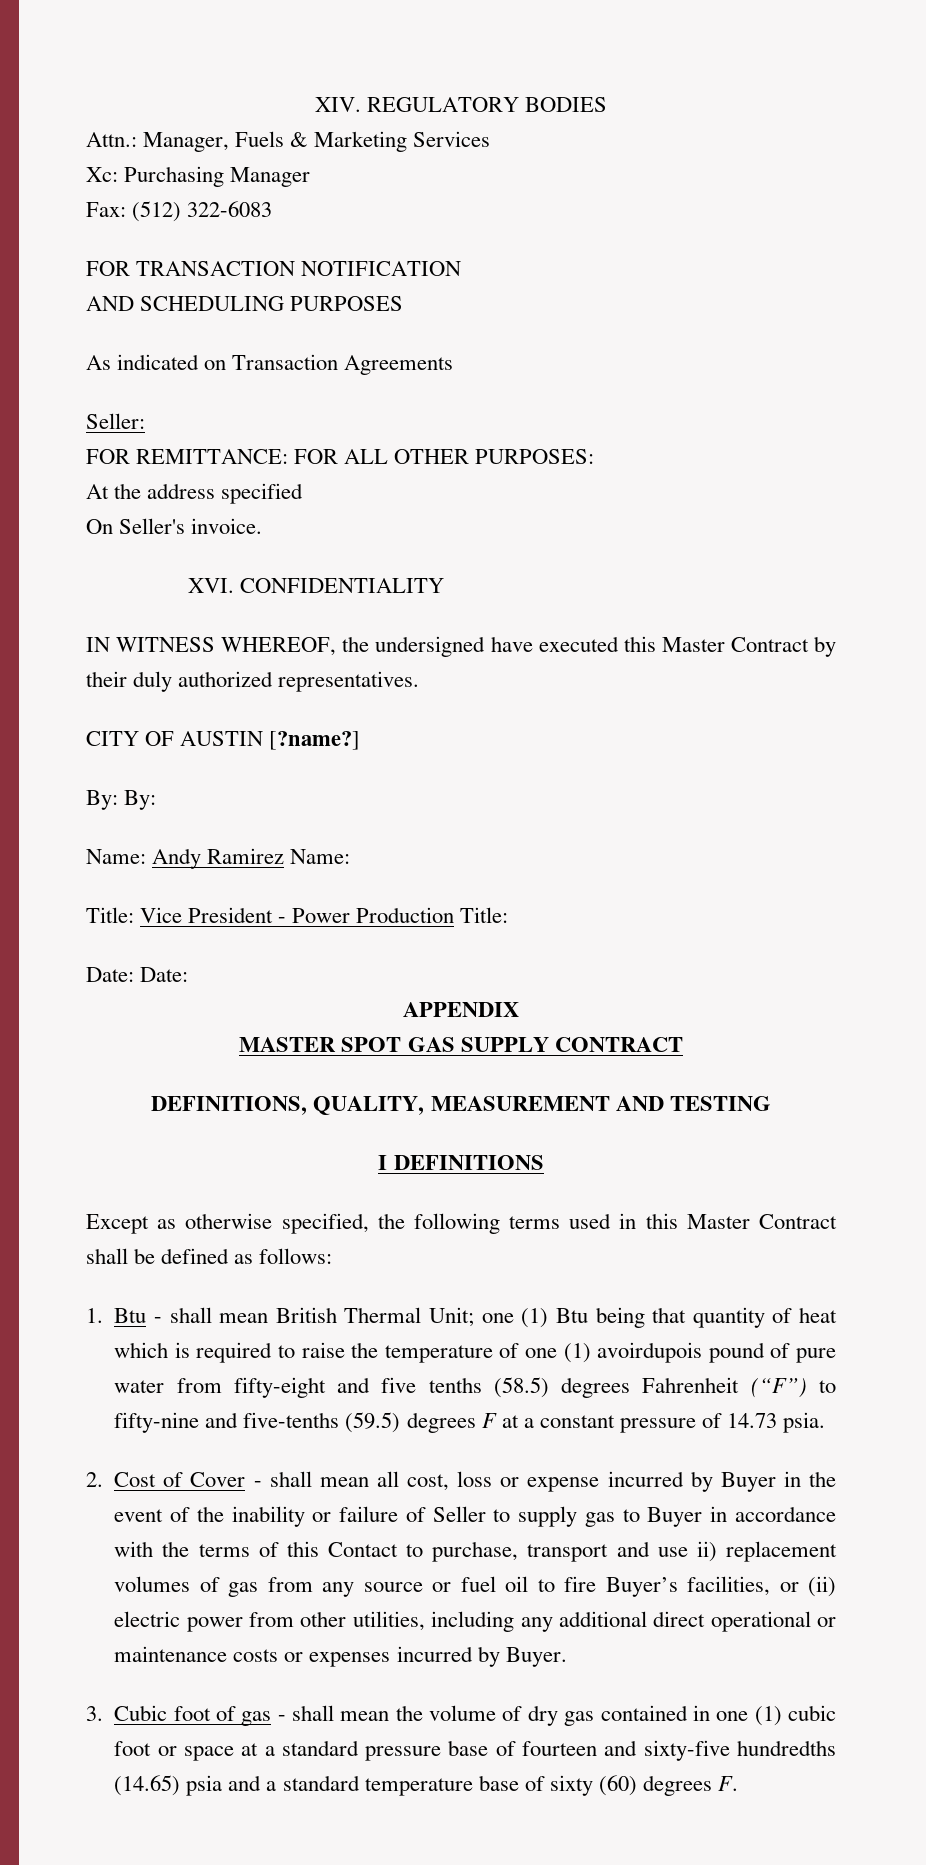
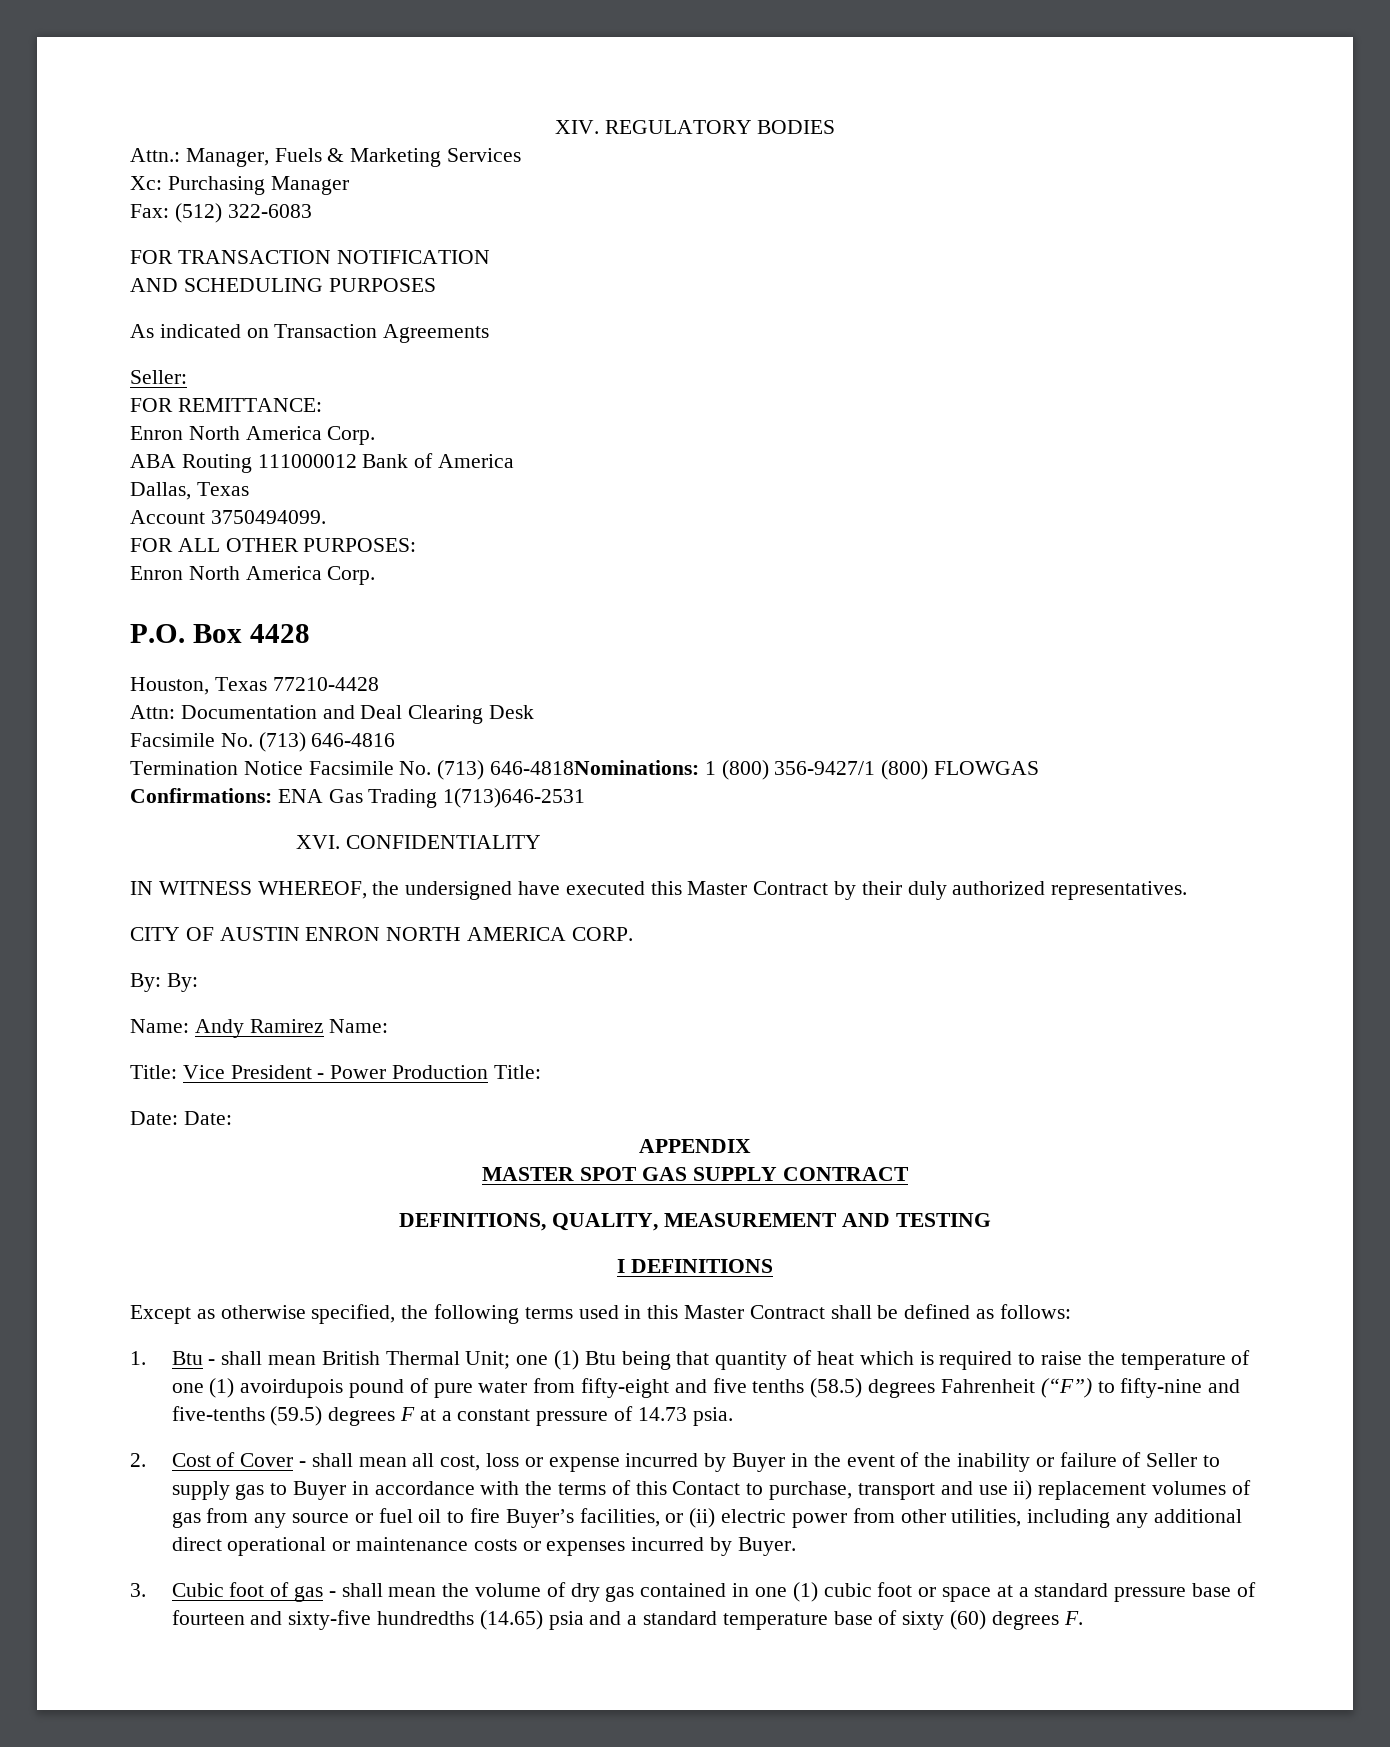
- FOR REMITTANCE: FOR ALL OTHER PURPOSES:
- At the address specified
- On Seller's invoice.
+ FOR REMITTANCE:
+ Enron North America Corp.
+ ABA Routing 111000012 Bank of America
+ Dallas, Texas
+ Account 3750494099.
+ FOR ALL OTHER PURPOSES:
+ Enron North America Corp.
+ P.O. Box 4428
+ Houston, Texas 77210-4428
+ Attn: Documentation and Deal Clearing Desk
+ Facsimile No. (713) 646-4816
+ Termination Notice Facsimile No. (713) 646-4818Nominations: 1 (800) 356-9427/1 (800) FLOWGAS
+ Confirmations: ENA Gas Trading 1(713)646-2531
- CITY OF AUSTIN [?name?]
+ CITY OF AUSTIN ENRON NORTH AMERICA CORP.

